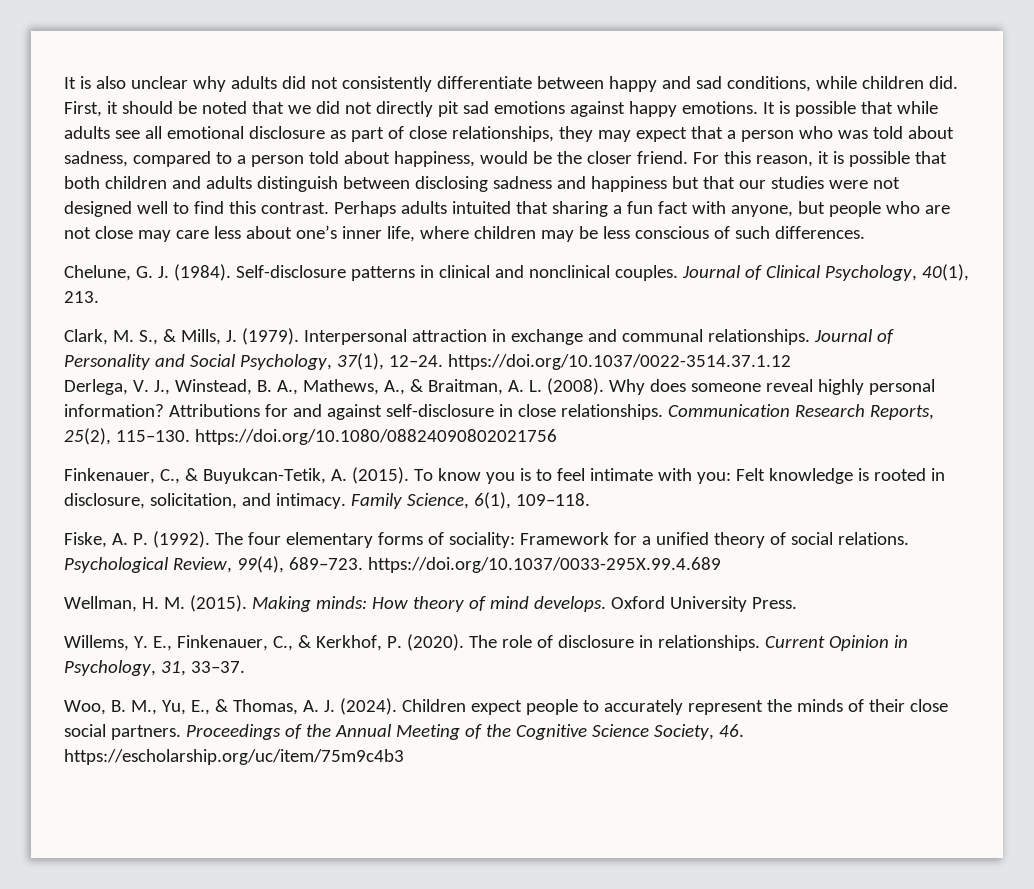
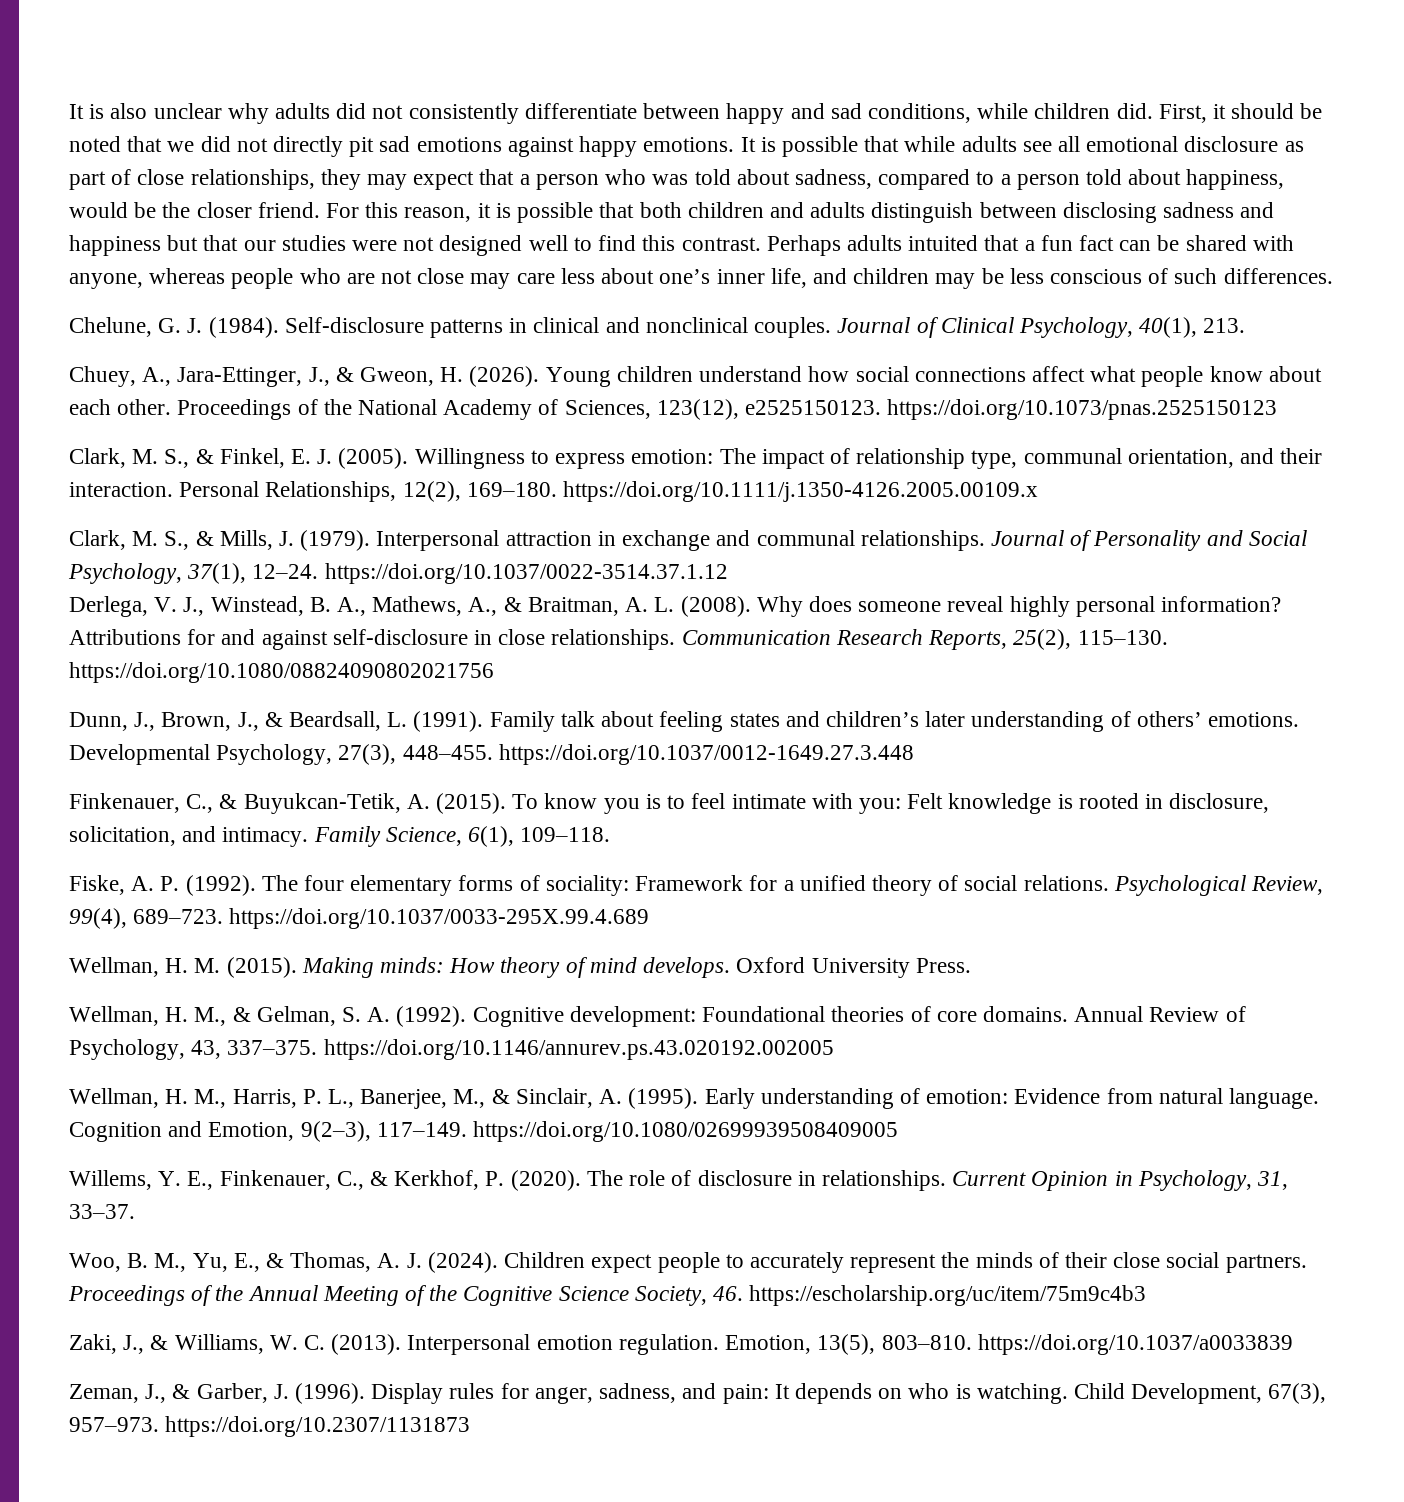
- Perhaps adults intuited that sharing a fun fact with anyone, but people who are not close may care less about one’s inner life, where children may be less conscious of such differences.
+ Perhaps adults intuited that a fun fact can be shared with anyone, whereas people who are not close may care less about one’s inner life, and children may be less conscious of such differences.
+ Chuey, A., Jara-Ettinger, J., & Gweon, H. (2026). Young children understand how social connections affect what people know about each other. Proceedings of the National Academy of Sciences, 123(12), e2525150123. https://doi.org/10.1073/pnas.2525150123
+ Clark, M. S., & Finkel, E. J. (2005). Willingness to express emotion: The impact of relationship type, communal orientation, and their interaction. Personal Relationships, 12(2), 169–180. https://doi.org/10.1111/j.1350-4126.2005.00109.x
+ Dunn, J., Brown, J., & Beardsall, L. (1991). Family talk about feeling states and children’s later understanding of others’ emotions. Developmental Psychology, 27(3), 448–455. https://doi.org/10.1037/0012-1649.27.3.448
+ Wellman, H. M., & Gelman, S. A. (1992). Cognitive development: Foundational theories of core domains. Annual Review of Psychology, 43, 337–375. https://doi.org/10.1146/annurev.ps.43.020192.002005
+ Wellman, H. M., Harris, P. L., Banerjee, M., & Sinclair, A. (1995). Early understanding of emotion: Evidence from natural language. Cognition and Emotion, 9(2–3), 117–149. https://doi.org/10.1080/02699939508409005
+ Zaki, J., & Williams, W. C. (2013). Interpersonal emotion regulation. Emotion, 13(5), 803–810. https://doi.org/10.1037/a0033839
+ Zeman, J., & Garber, J. (1996). Display rules for anger, sadness, and pain: It depends on who is watching. Child Development, 67(3), 957–973. https://doi.org/10.2307/1131873

